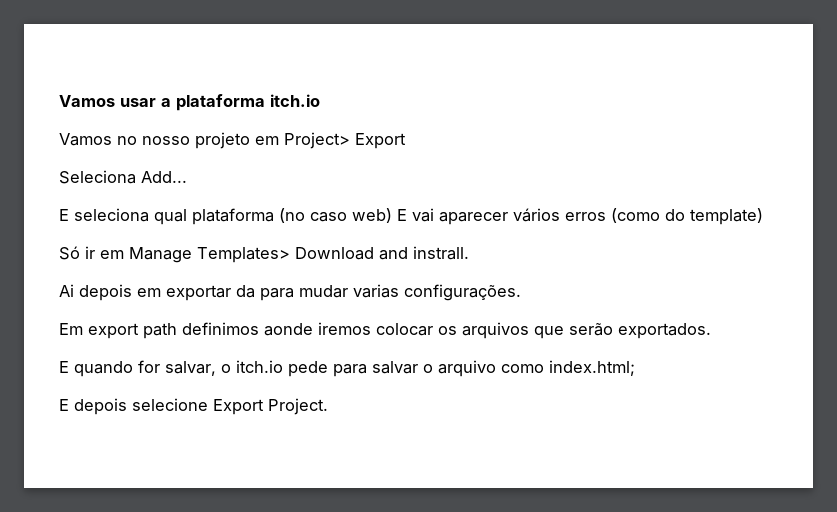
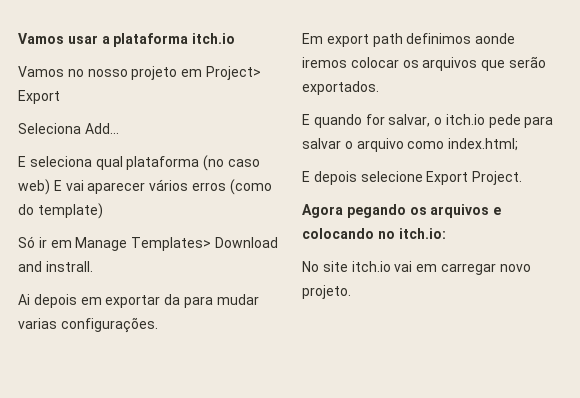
+ Agora pegando os arquivos e colocando no itch.io:
+ No site itch.io vai em carregar novo projeto.

